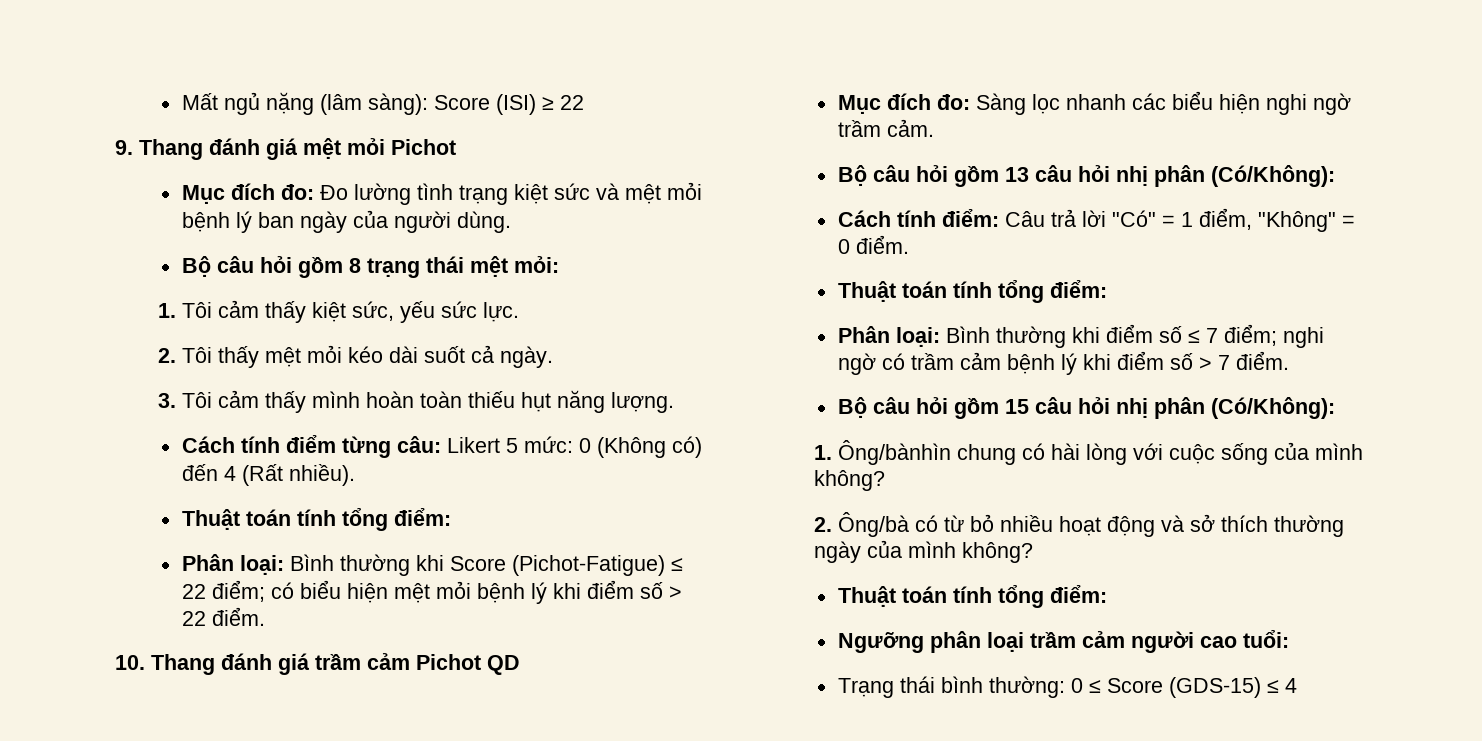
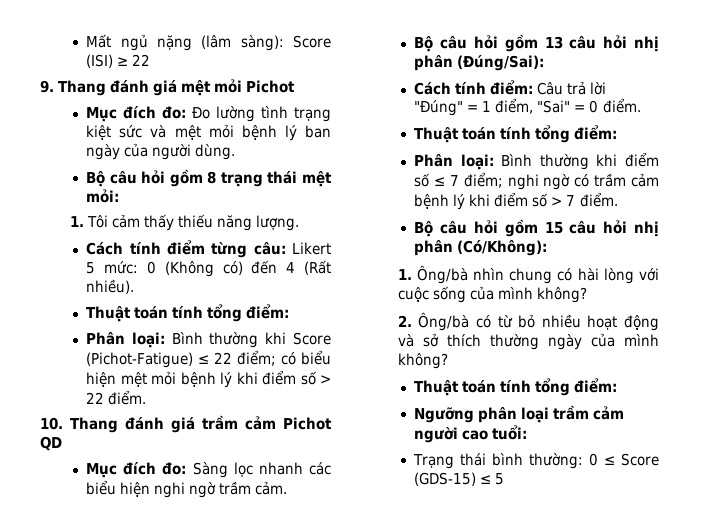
- 1. Tôi cảm thấy kiệt sức, yếu sức lực.
- 2. Tôi thấy mệt mỏi kéo dài suốt cả ngày.
- 3. Tôi cảm thấy mình hoàn toàn thiếu hụt năng lượng.
+ 1. Tôi cảm thấy thiếu năng lượng.
- Bộ câu hỏi gồm 13 câu hỏi nhị phân (Có/Không):
+ Bộ câu hỏi gồm 13 câu hỏi nhị phân (Đúng/Sai):
- Cách tính điểm: Câu trả lời "Có" = 1 điểm, "Không" = 0 điểm.
+ Cách tính điểm: Câu trả lời "Đúng" = 1 điểm, "Sai" = 0 điểm.
- 1. Ông/bànhìn chung có hài lòng với cuộc sống của mình không?
+ 1. Ông/bà nhìn chung có hài lòng với cuộc sống của mình không?
- Trạng thái bình thường: 0 ≤ Score (GDS-15) ≤ 4
+ Trạng thái bình thường: 0 ≤ Score (GDS-15) ≤ 5

